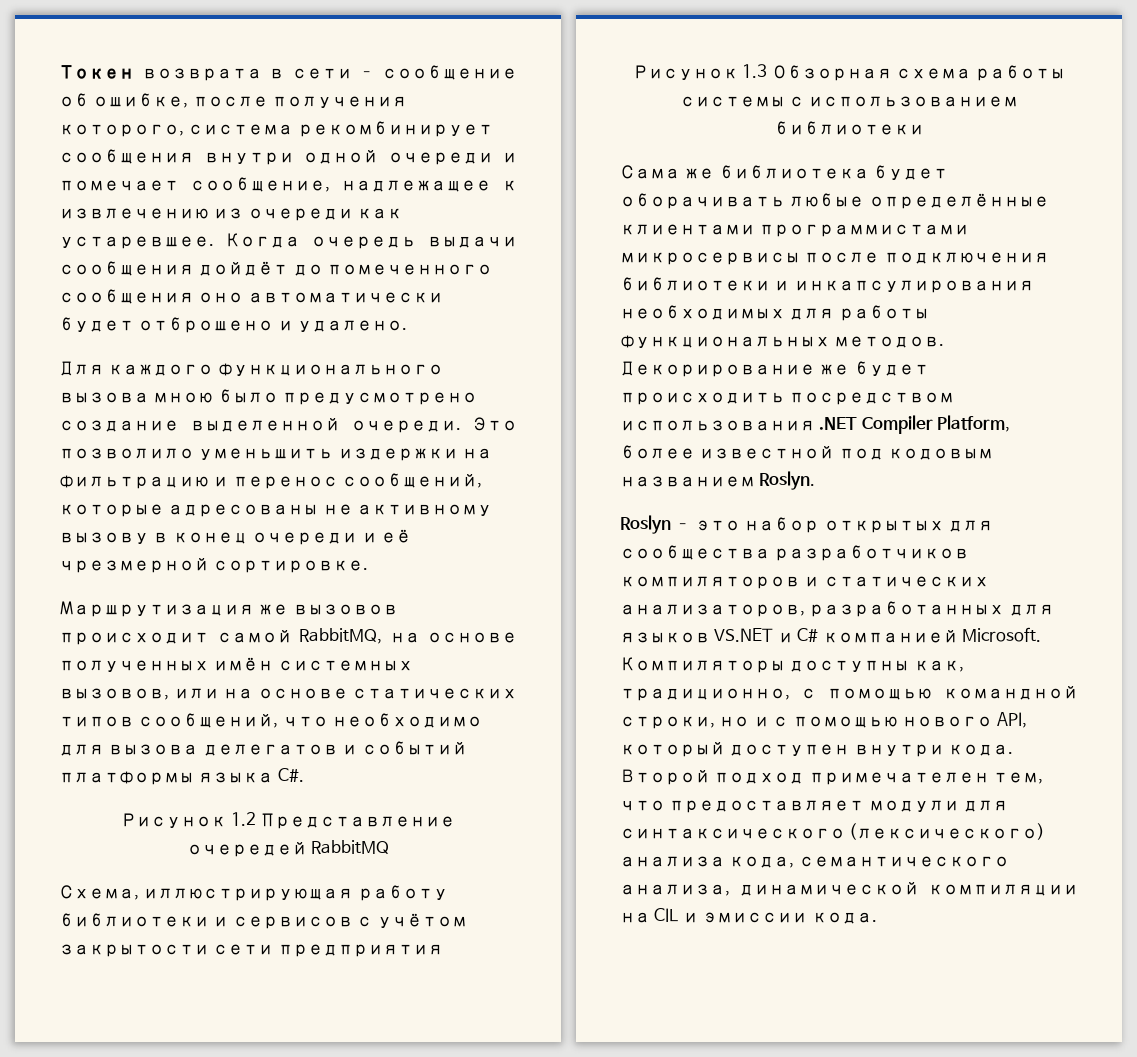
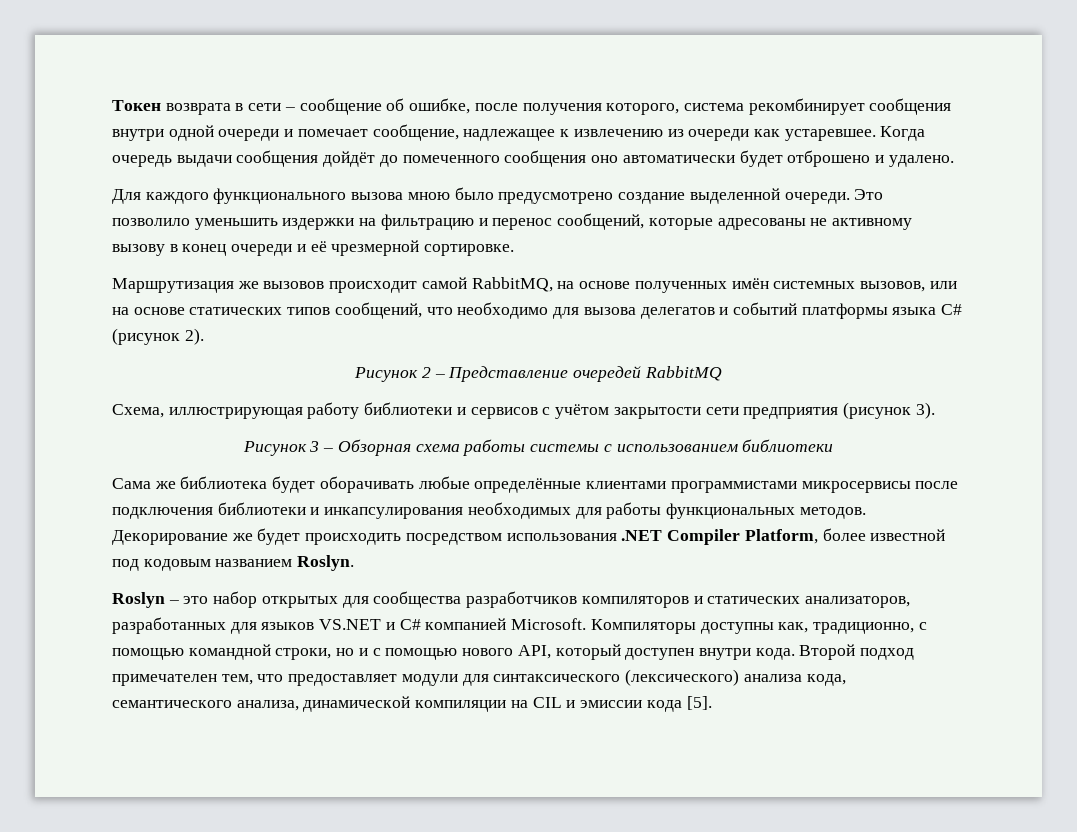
- Маршрутизация же вызовов происходит самой RabbitMQ, на основе полученных имён системных вызовов, или на основе статических типов сообщений, что необходимо для вызова делегатов и событий платформы языка C#.
- Рисунок 1.2 Представление очередей RabbitMQ
+ Маршрутизация же вызовов происходит самой RabbitMQ, на основе полученных имён системных вызовов, или на основе статических типов сообщений, что необходимо для вызова делегатов и событий платформы языка C# (рисунок 2).
+ Рисунок 2 – Представление очередей RabbitMQ
- Схема, иллюстрирующая работу библиотеки и сервисов с учётом закрытости сети предприятия
- Рисунок 1.3 Обзорная схема работы системы с использованием библиотеки
+ Схема, иллюстрирующая работу библиотеки и сервисов с учётом закрытости сети предприятия (рисунок 3).
+ Рисунок 3 – Обзорная схема работы системы с использованием библиотеки
- Второй подход примечателен тем, что предоставляет модули для синтаксического (лексического) анализа кода, семантического анализа, динамической компиляции на CIL и эмиссии кода.
+ Второй подход примечателен тем, что предоставляет модули для синтаксического (лексического) анализа кода, семантического анализа, динамической компиляции на CIL и эмиссии кода [5].

